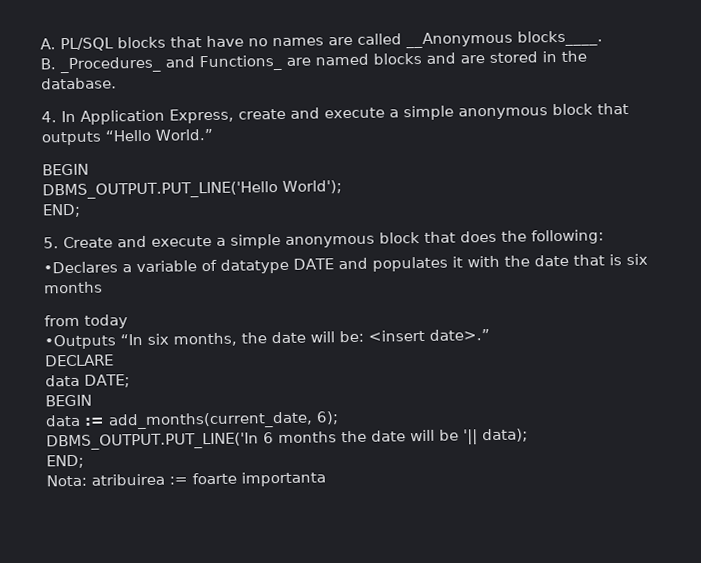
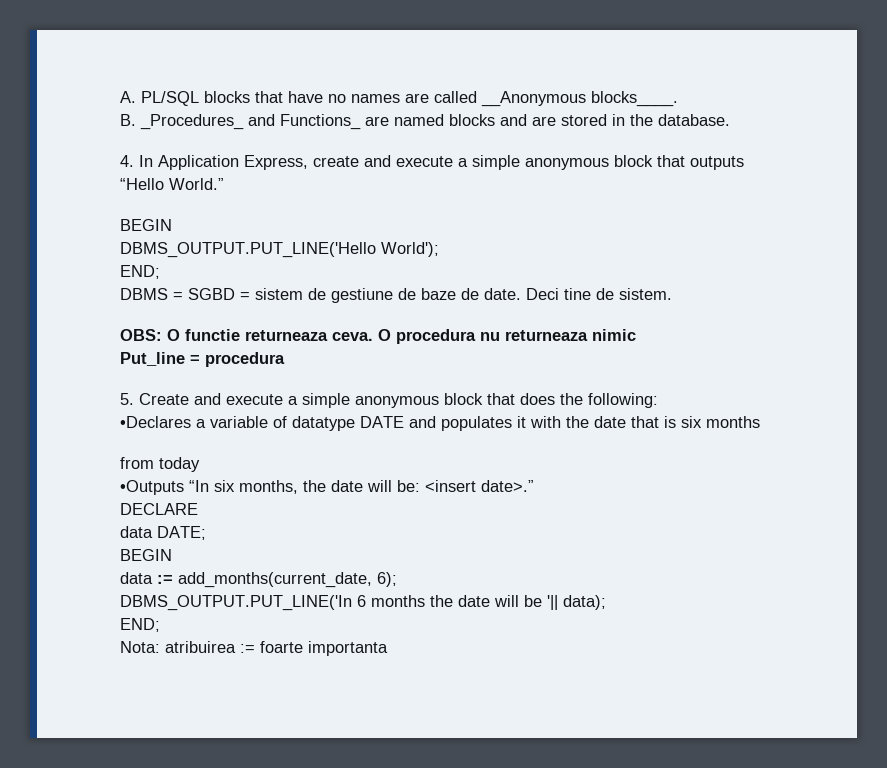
+ DBMS = SGBD = sistem de gestiune de baze de date. Deci tine de sistem.
+ OBS: O functie returneaza ceva. O procedura nu returneaza nimic
+ Put_line = procedura

